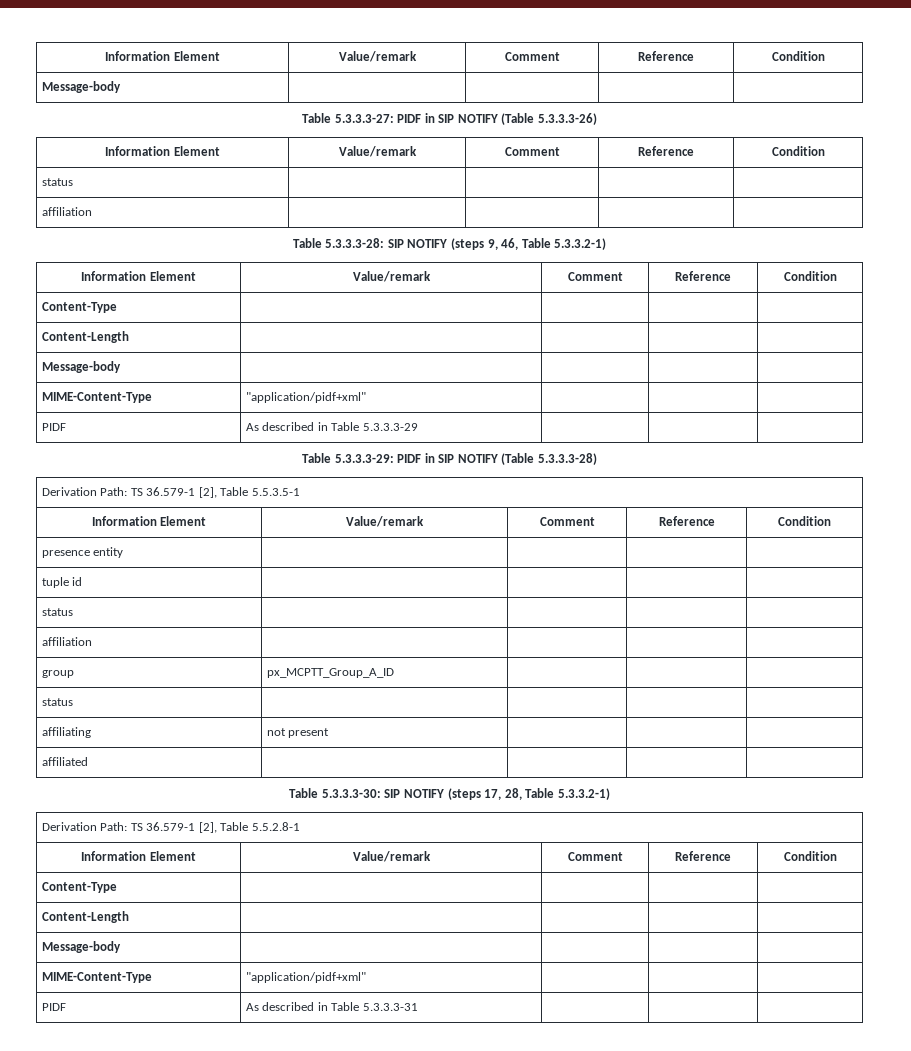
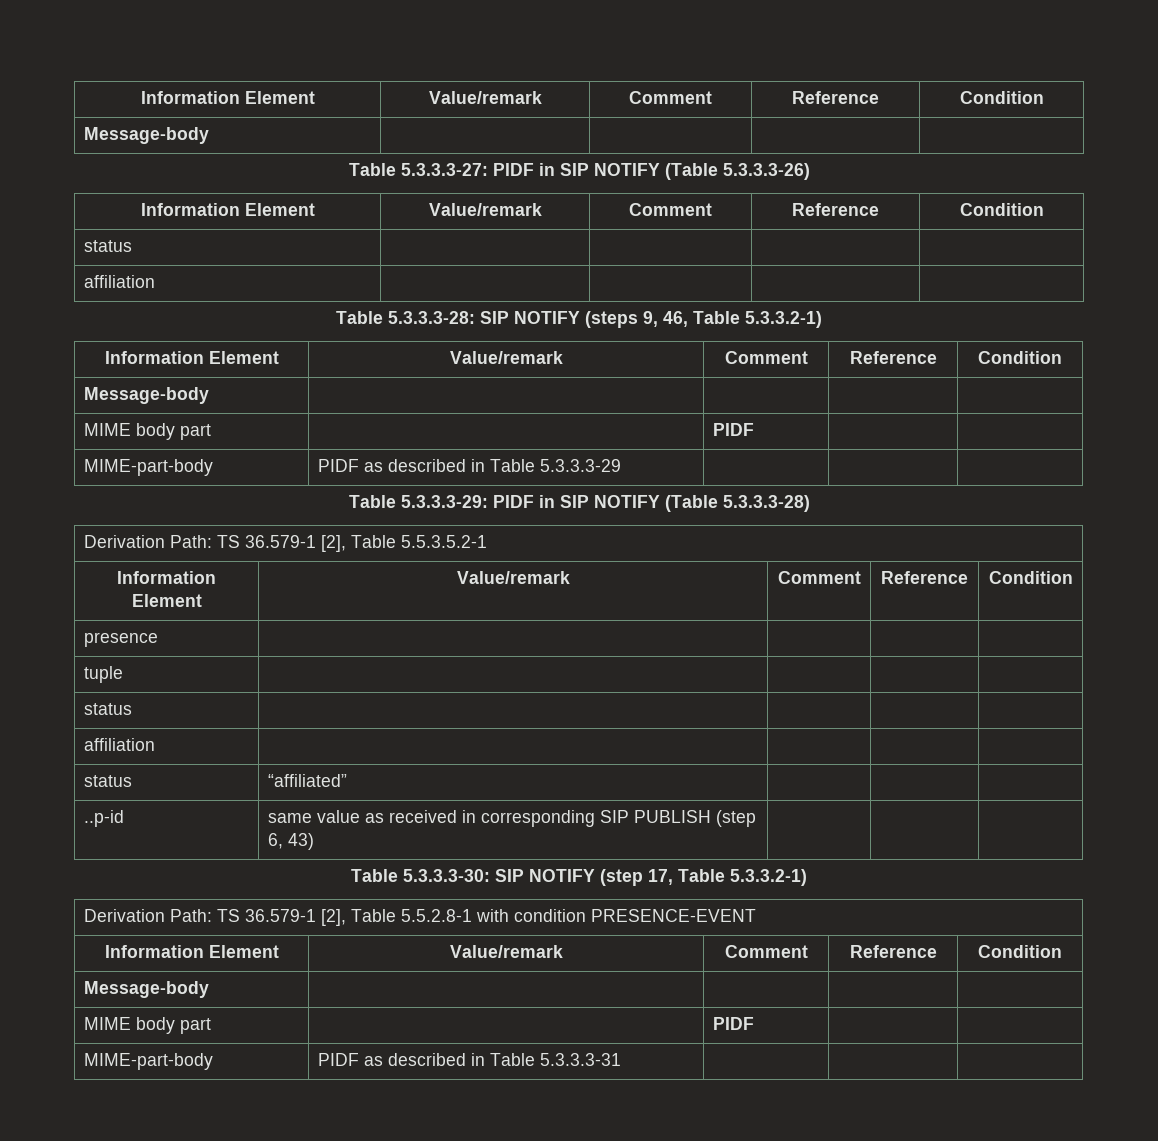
  Table 5.3.3.3-28: SIP NOTIFY (steps 9, 46, Table 5.3.3.2-1)
  Information Element | Value/remark | Comment | Reference | Condition
- Content-Type | | | |
- Content-Length | | | |
  Message-body | | | |
- MIME-Content-Type | "application/pidf+xml" | | |
- PIDF | As described in Table 5.3.3.3-29 | | |
+ MIME body part | | PIDF | |
+ MIME-part-body | PIDF as described in Table 5.3.3.3-29 | | |
- Derivation Path: TS 36.579-1 [2], Table 5.5.3.5-1
+ Derivation Path: TS 36.579-1 [2], Table 5.5.3.5.2-1
- presence entity | | | |
+ presence | | | |
- tuple id | | | |
+ tuple | | | |
  status | | | |
  affiliation | | | |
- group | px_MCPTT_Group_A_ID | | |
- status | | | |
- affiliating | not present | | |
- affiliated | | | |
+ status | “affiliated” | | |
+ ..p-id | same value as received in corresponding SIP PUBLISH (step 6, 43) | | |
- Table 5.3.3.3-30: SIP NOTIFY (steps 17, 28, Table 5.3.3.2-1)
+ Table 5.3.3.3-30: SIP NOTIFY (step 17, Table 5.3.3.2-1)
- Derivation Path: TS 36.579-1 [2], Table 5.5.2.8-1
+ Derivation Path: TS 36.579-1 [2], Table 5.5.2.8-1 with condition PRESENCE-EVENT
  Information Element | Value/remark | Comment | Reference | Condition
- Content-Type | | | |
- Content-Length | | | |
  Message-body | | | |
- MIME-Content-Type | "application/pidf+xml" | | |
- PIDF | As described in Table 5.3.3.3-31 | | |
+ MIME body part | | PIDF | |
+ MIME-part-body | PIDF as described in Table 5.3.3.3-31 | | |

